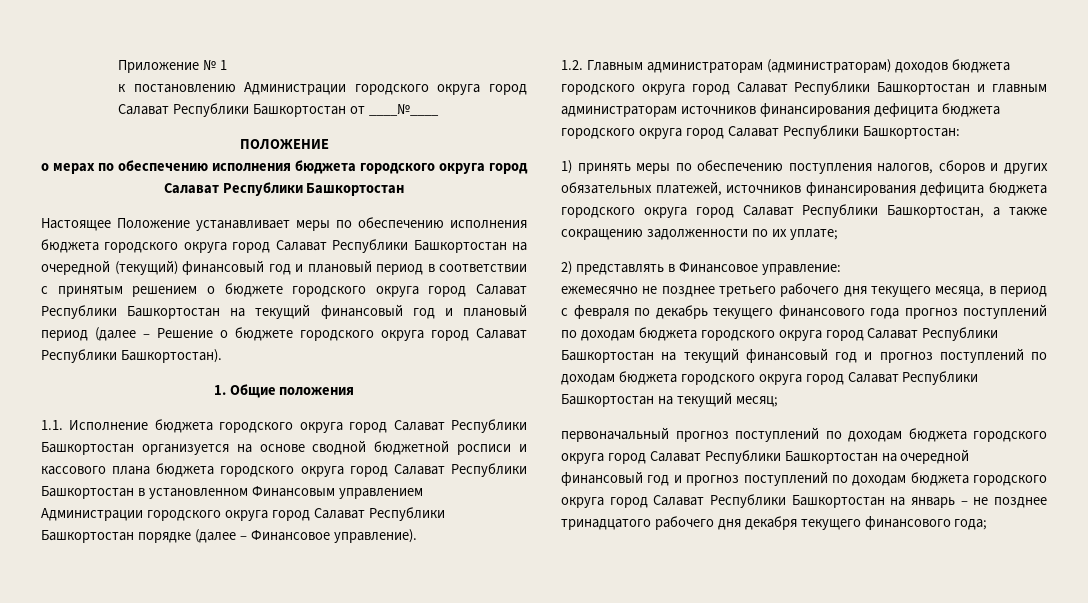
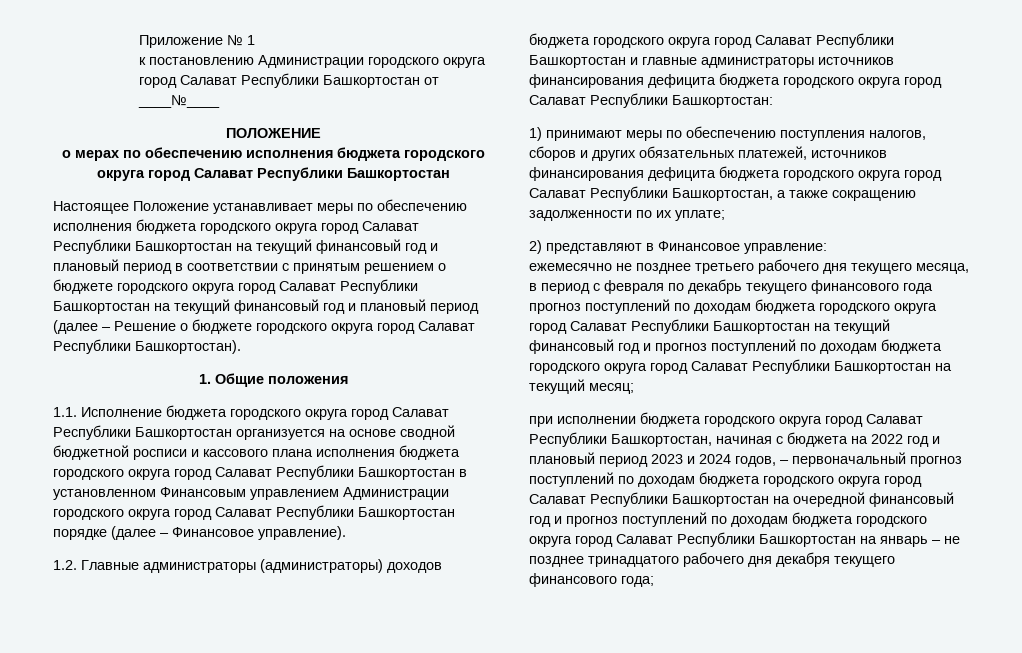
- Настоящее Положение устанавливает меры по обеспечению исполнения бюджета городского округа город Салават Республики Башкортостан на очередной (текущий) финансовый год и плановый период в соответствии с принятым решением о бюджете городского округа город Салават Республики Башкортостан на текущий финансовый год и плановый период (далее – Решение о бюджете городского округа город Салават Республики Башкортостан).
+ Настоящее Положение устанавливает меры по обеспечению исполнения бюджета городского округа город Салават Республики Башкортостан на текущий финансовый год и плановый период в соответствии с принятым решением о бюджете городского округа город Салават Республики Башкортостан на текущий финансовый год и плановый период (далее – Решение о бюджете городского округа город Салават Республики Башкортостан).
- 1.1. Исполнение бюджета городского округа город Салават Республики Башкортостан организуется на основе сводной бюджетной росписи и кассового плана бюджета городского округа город Салават Республики Башкортостан в установленном Финансовым управлением Администрации городского округа город Салават Республики Башкортостан порядке (далее – Финансовое управление).
+ 1.1. Исполнение бюджета городского округа город Салават Республики Башкортостан организуется на основе сводной бюджетной росписи и кассового плана исполнения бюджета городского округа город Салават Республики Башкортостан в установленном Финансовым управлением Администрации городского округа город Салават Республики Башкортостан порядке (далее – Финансовое управление).
- 1.2. Главным администраторам (администраторам) доходов бюджета городского округа город Салават Республики Башкортостан и главным администраторам источников финансирования дефицита бюджета городского округа город Салават Республики Башкортостан:
+ 1.2. Главные администраторы (администраторы) доходов бюджета городского округа город Салават Республики Башкортостан и главные администраторы источников финансирования дефицита бюджета городского округа город Салават Республики Башкортостан:
- 1) принять меры по обеспечению поступления налогов, сборов и других обязательных платежей, источников финансирования дефицита бюджета городского округа город Салават Республики Башкортостан, а также сокращению задолженности по их уплате;
+ 1) принимают меры по обеспечению поступления налогов, сборов и других обязательных платежей, источников финансирования дефицита бюджета городского округа город Салават Республики Башкортостан, а также сокращению задолженности по их уплате;
- 2) представлять в Финансовое управление:
+ 2) представляют в Финансовое управление:
- первоначальный прогноз поступлений по доходам бюджета городского округа город Салават Республики Башкортостан на очередной финансовый год и прогноз поступлений по доходам бюджета городского округа город Салават Республики Башкортостан на январь – не позднее тринадцатого рабочего дня декабря текущего финансового года;
+ при исполнении бюджета городского округа город Салават Республики Башкортостан, начиная с бюджета на 2022 год и плановый период 2023 и 2024 годов, – первоначальный прогноз поступлений по доходам бюджета городского округа город Салават Республики Башкортостан на очередной финансовый год и прогноз поступлений по доходам бюджета городского округа город Салават Республики Башкортостан на январь – не позднее тринадцатого рабочего дня декабря текущего финансового года;

